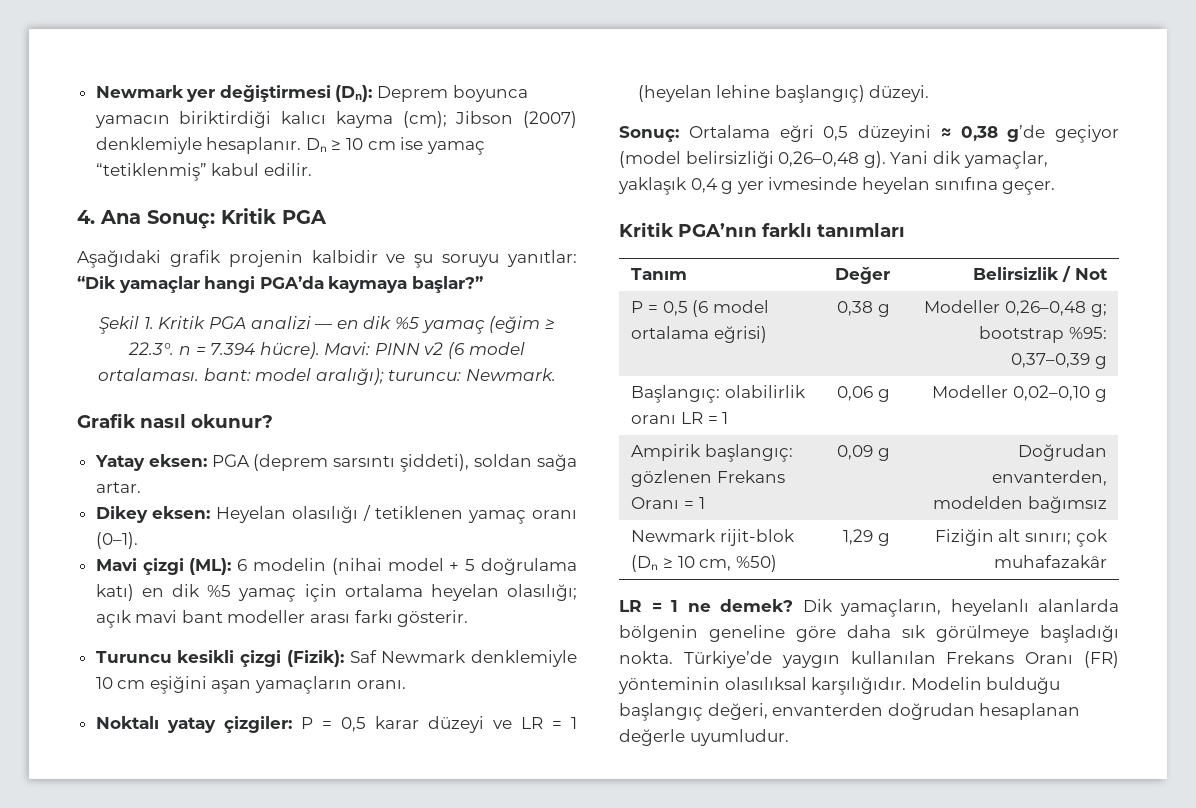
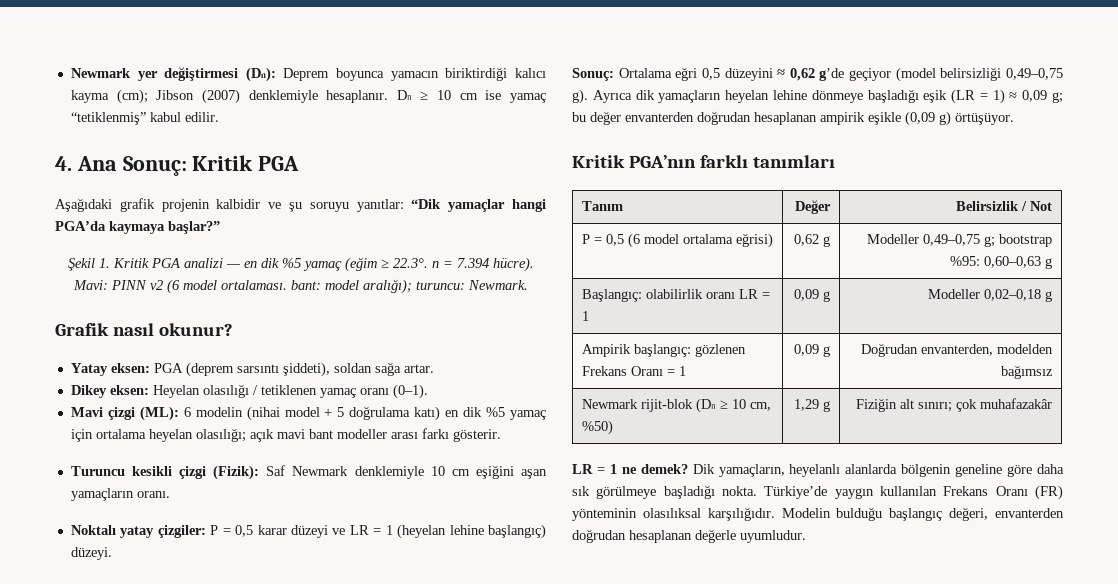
- Sonuç: Ortalama eğri 0,5 düzeyini ≈ 0,38 g’de geçiyor (model belirsizliği 0,26–0,48 g). Yani dik yamaçlar, yaklaşık 0,4 g yer ivmesinde heyelan sınıfına geçer.
+ Sonuç: Ortalama eğri 0,5 düzeyini ≈ 0,62 g’de geçiyor (model belirsizliği 0,49–0,75 g). Ayrıca dik yamaçların heyelan lehine dönmeye başladığı eşik (LR = 1) ≈ 0,09 g; bu değer envanterden doğrudan hesaplanan ampirik eşikle (0,09 g) örtüşüyor.
- P = 0,5 (6 model ortalama eğrisi) | 0,38 g | Modeller 0,26–0,48 g; bootstrap %95: 0,37–0,39 g
+ P = 0,5 (6 model ortalama eğrisi) | 0,62 g | Modeller 0,49–0,75 g; bootstrap %95: 0,60–0,63 g
- Başlangıç: olabilirlik oranı LR = 1 | 0,06 g | Modeller 0,02–0,10 g
+ Başlangıç: olabilirlik oranı LR = 1 | 0,09 g | Modeller 0,02–0,18 g

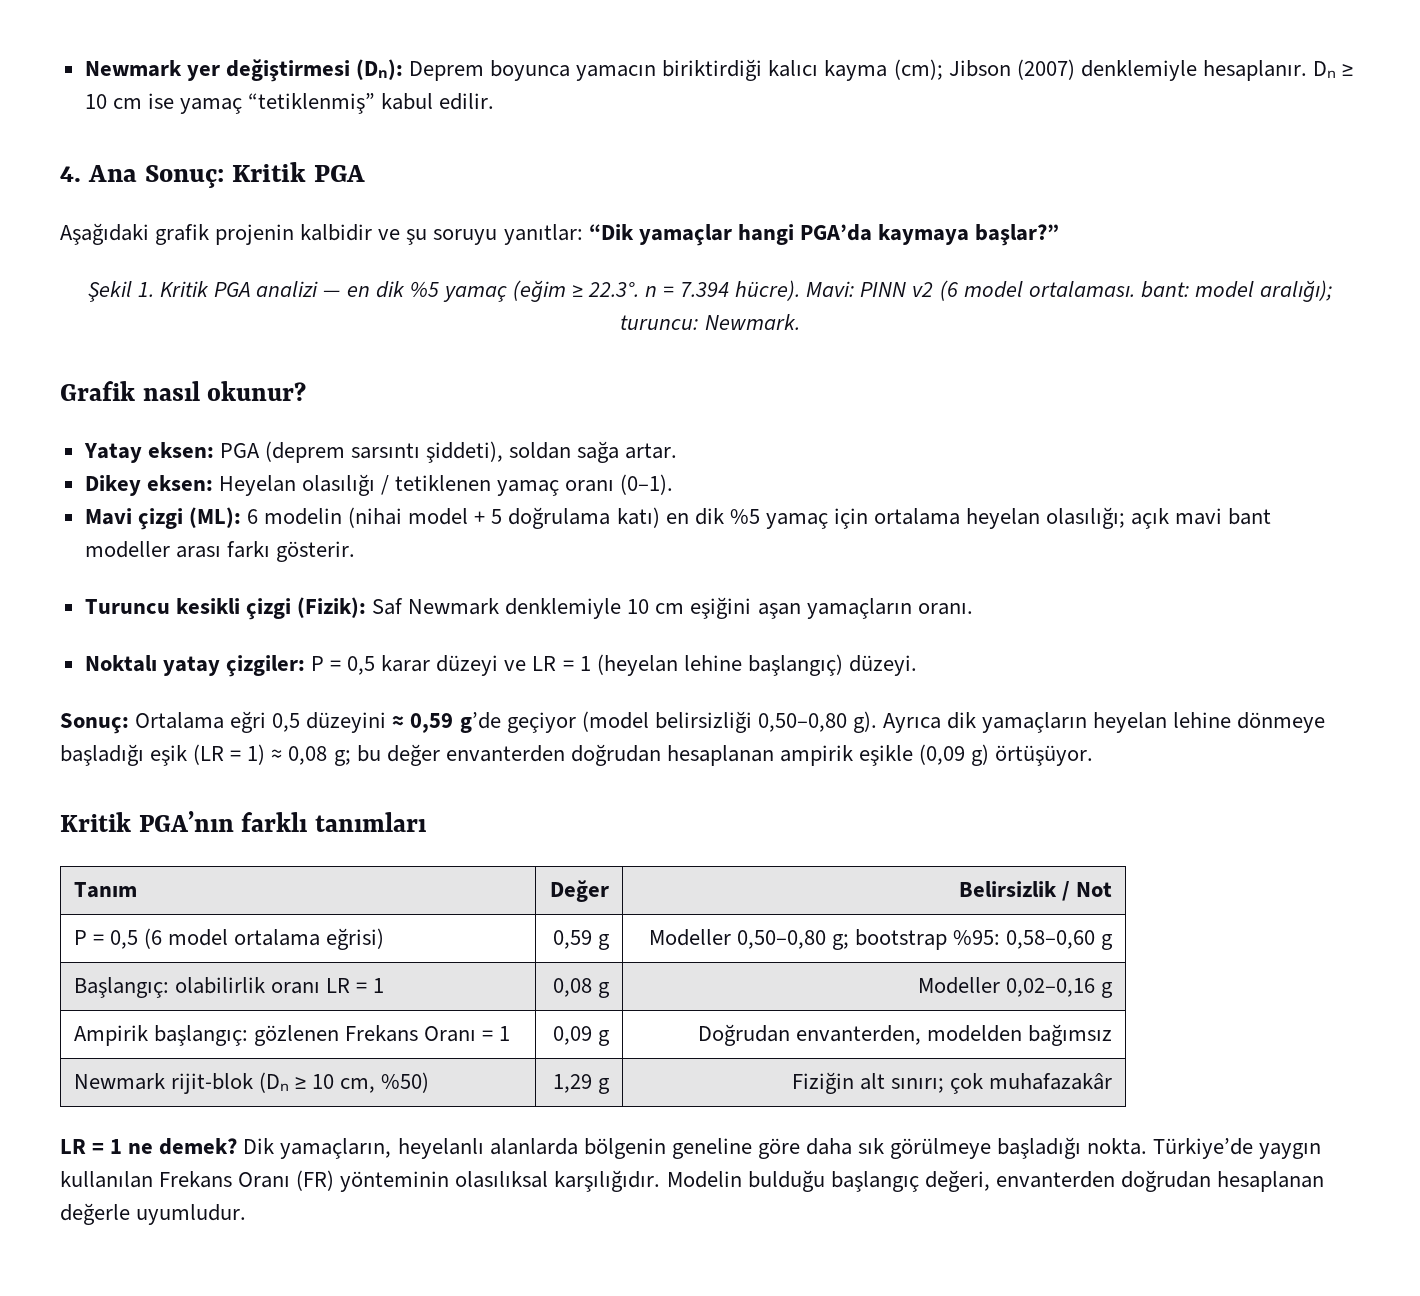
- Sonuç: Ortalama eğri 0,5 düzeyini ≈ 0,62 g’de geçiyor (model belirsizliği 0,49–0,75 g).
+ Sonuç: Ortalama eğri 0,5 düzeyini ≈ 0,59 g’de geçiyor (model belirsizliği 0,50–0,80 g).
- Ayrıca dik yamaçların heyelan lehine dönmeye başladığı eşik (LR = 1) ≈ 0,09 g; bu değer envanterden doğrudan hesaplanan ampirik eşikle (0,09 g) örtüşüyor.
+ Ayrıca dik yamaçların heyelan lehine dönmeye başladığı eşik (LR = 1) ≈ 0,08 g; bu değer envanterden doğrudan hesaplanan ampirik eşikle (0,09 g) örtüşüyor.
- P = 0,5 (6 model ortalama eğrisi) | 0,62 g | Modeller 0,49–0,75 g; bootstrap %95: 0,60–0,63 g
+ P = 0,5 (6 model ortalama eğrisi) | 0,59 g | Modeller 0,50–0,80 g; bootstrap %95: 0,58–0,60 g
- Başlangıç: olabilirlik oranı LR = 1 | 0,09 g | Modeller 0,02–0,18 g
+ Başlangıç: olabilirlik oranı LR = 1 | 0,08 g | Modeller 0,02–0,16 g

